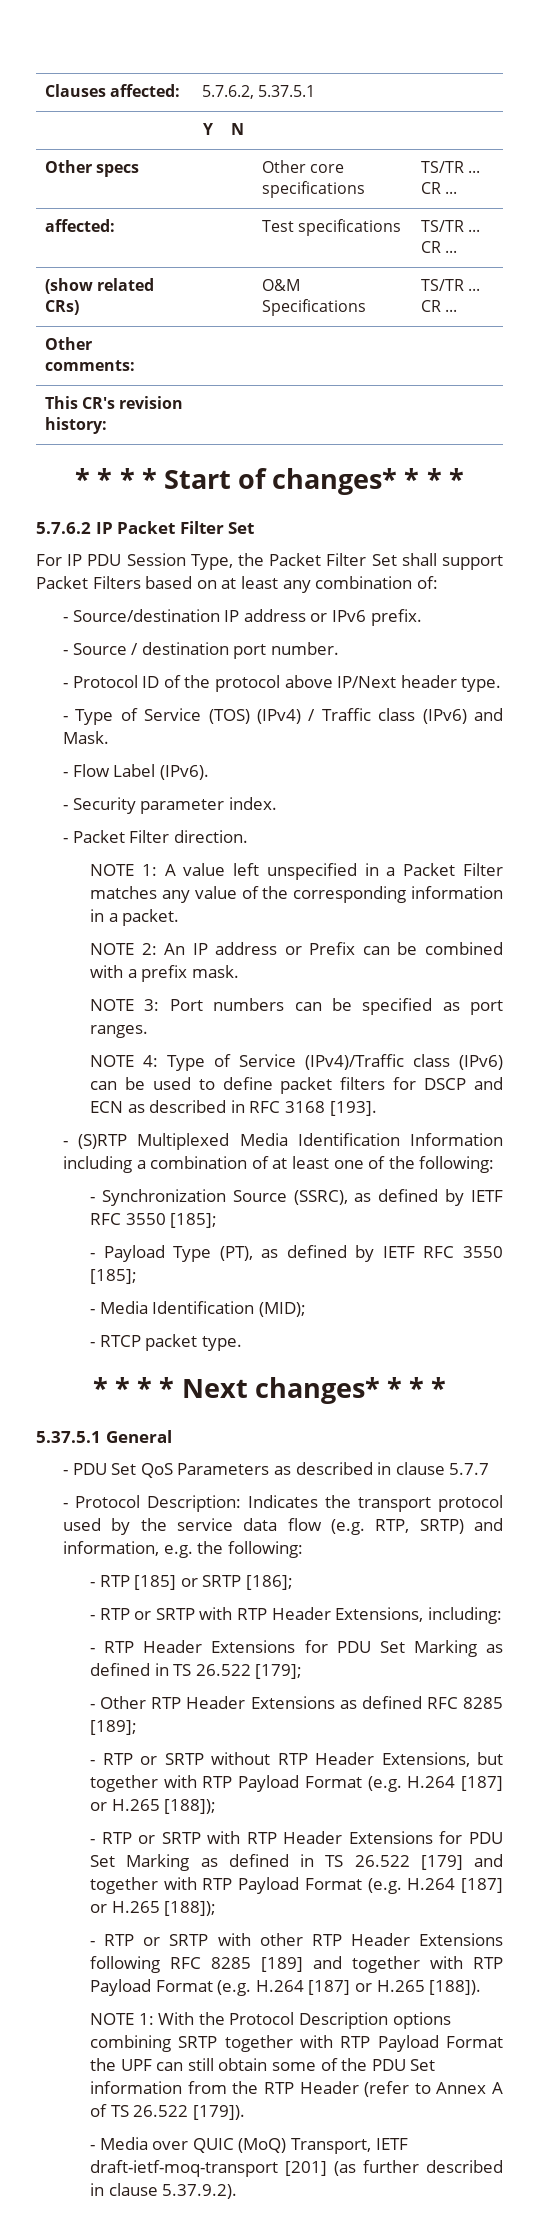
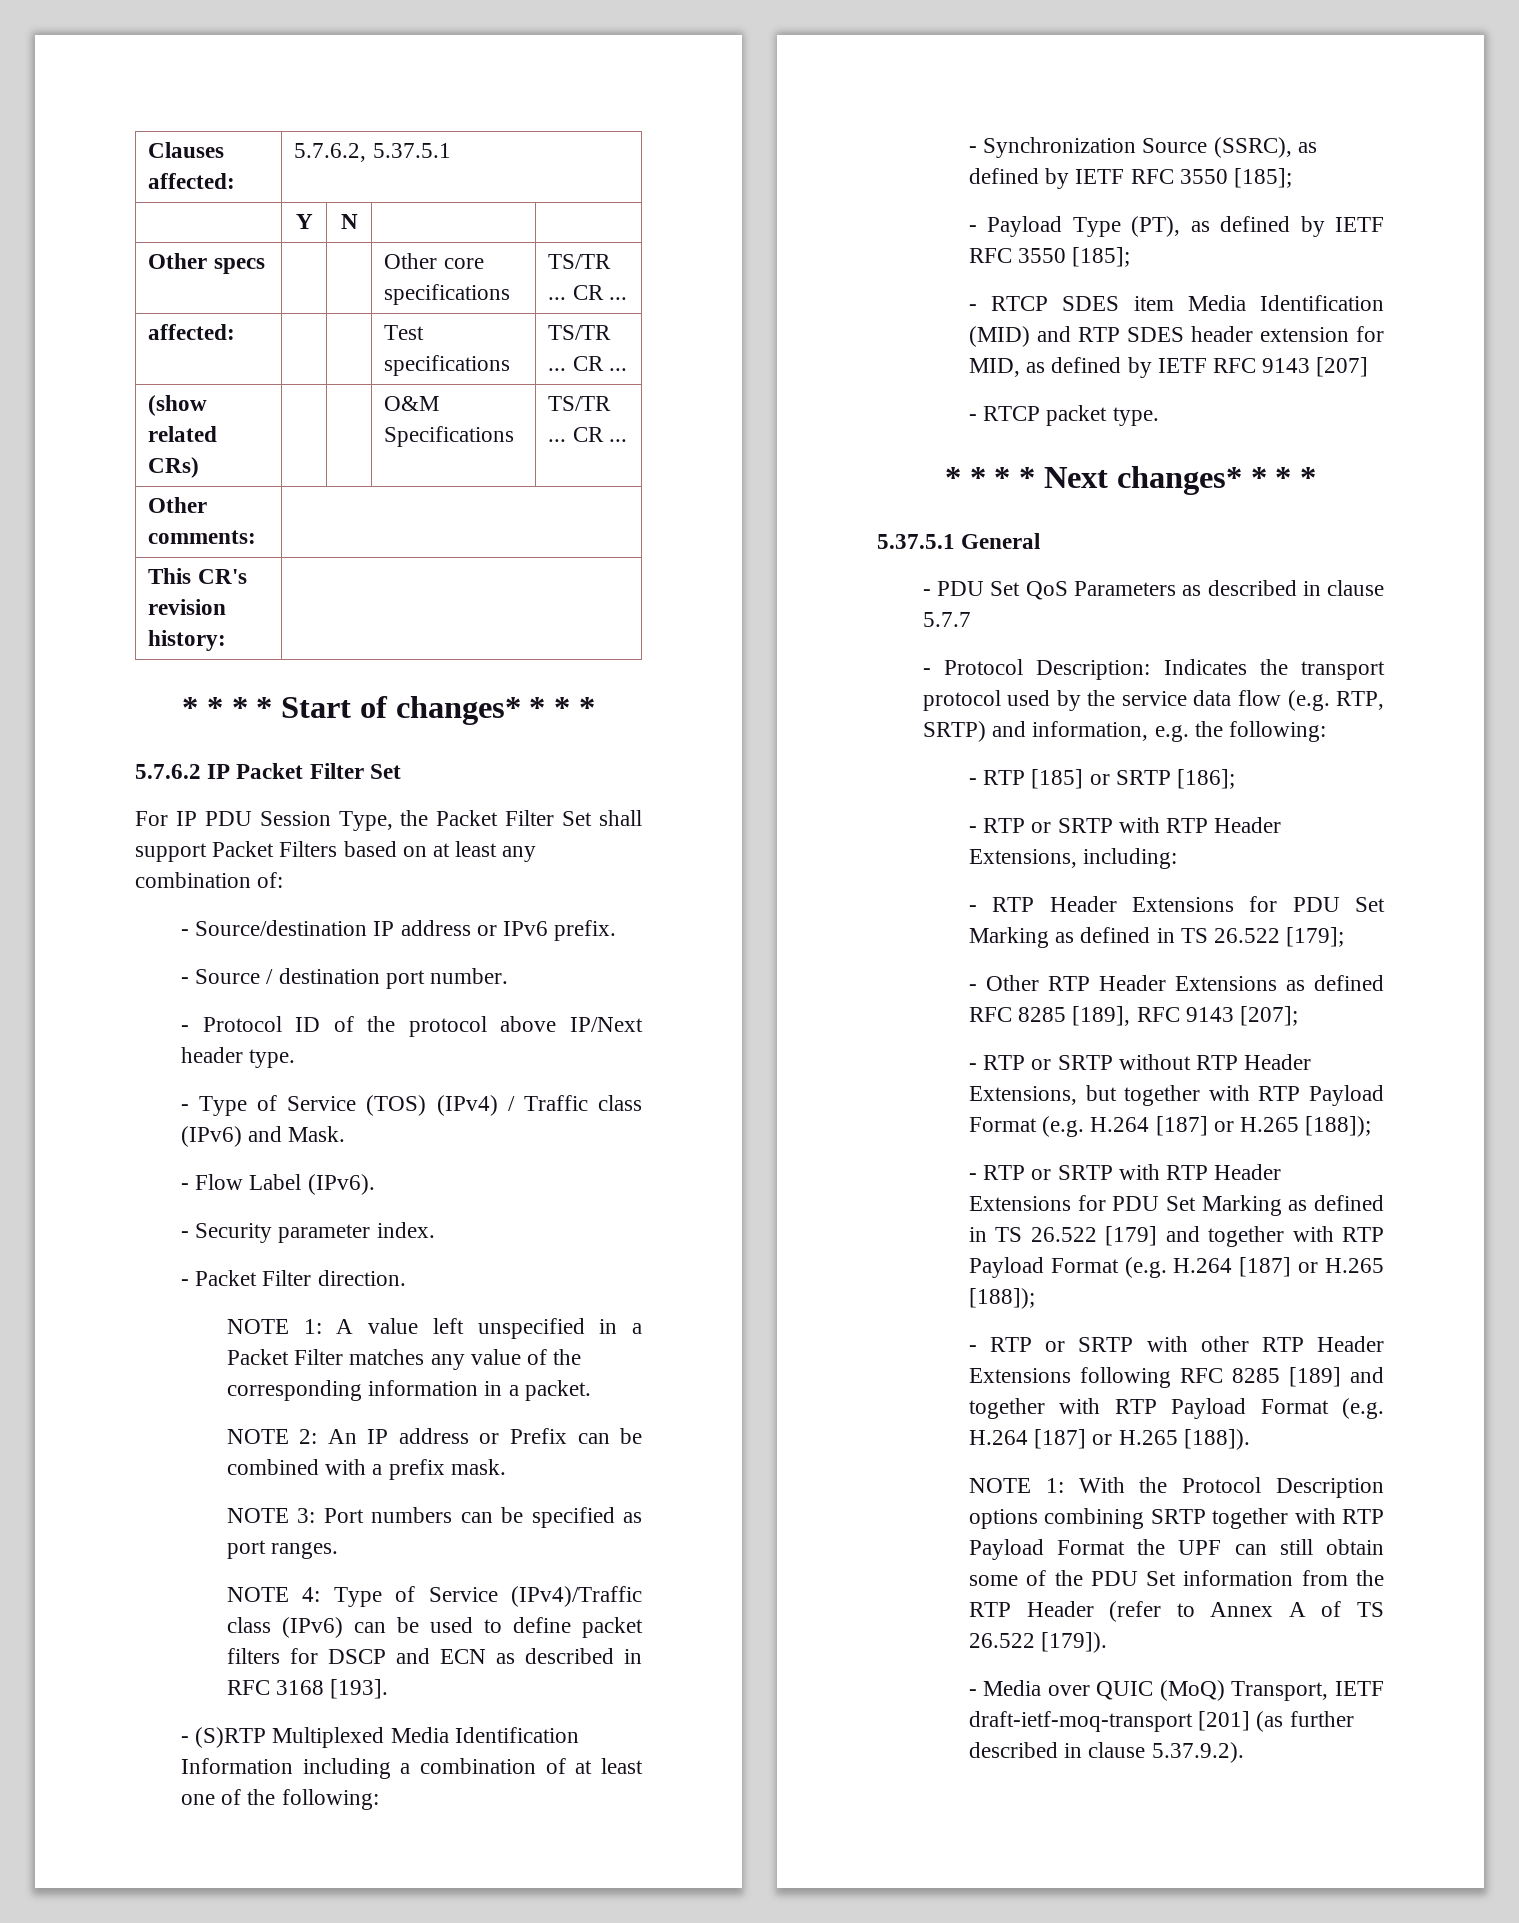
- - Media Identification (MID);
+ - RTCP SDES item Media Identification (MID) and RTP SDES header extension for MID, as defined by IETF RFC 9143 [207]
- - Other RTP Header Extensions as defined RFC 8285 [189];
+ - Other RTP Header Extensions as defined RFC 8285 [189], RFC 9143 [207];

